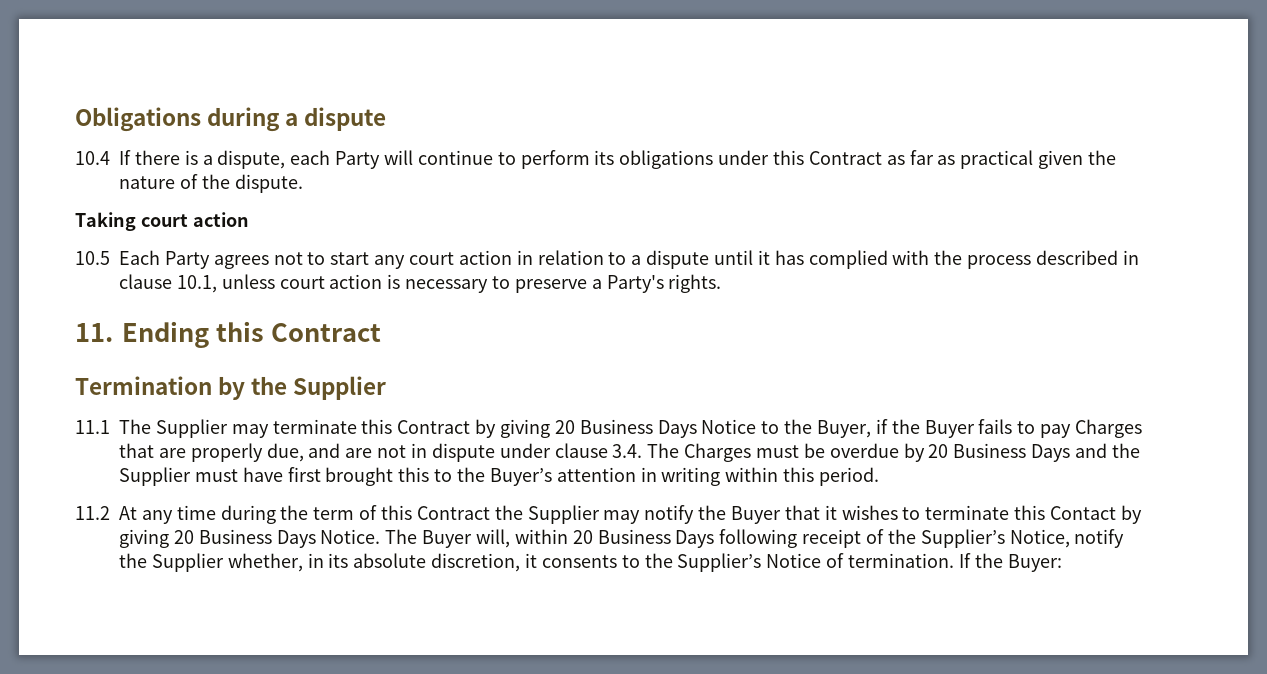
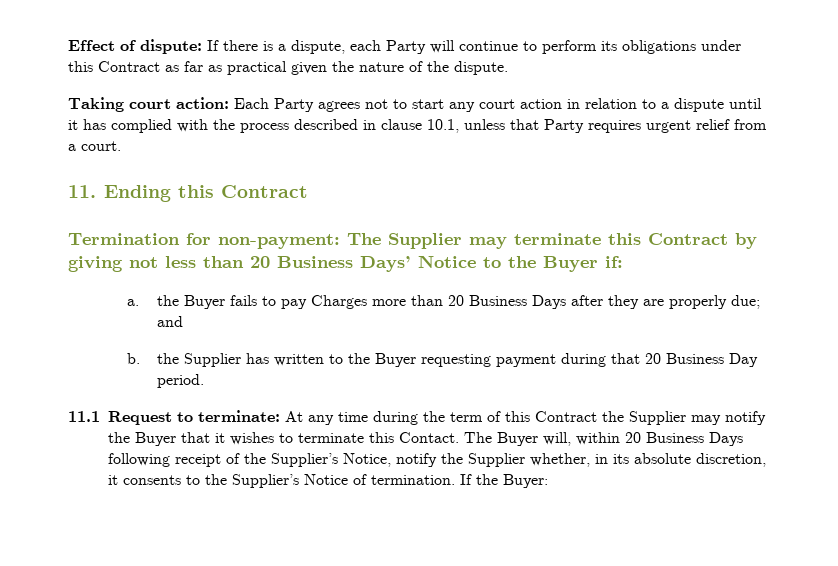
- Obligations during a dispute
- 10.4 If there is a dispute, each Party will continue to perform its obligations under this Contract as far as practical given the nature of the dispute.
+ Effect of dispute: If there is a dispute, each Party will continue to perform its obligations under this Contract as far as practical given the nature of the dispute.
- Taking court action
- 10.5 Each Party agrees not to start any court action in relation to a dispute until it has complied with the process described in clause 10.1, unless court action is necessary to preserve a Party's rights.
+ Taking court action: Each Party agrees not to start any court action in relation to a dispute until it has complied with the process described in clause 10.1, unless that Party requires urgent relief from a court.
- Termination by the Supplier
- 11.1 The Supplier may terminate this Contract by giving 20 Business Days Notice to the Buyer, if the Buyer fails to pay Charges that are properly due, and are not in dispute under clause 3.4. The Charges must be overdue by 20 Business Days and the Supplier must have first brought this to the Buyer’s attention in writing within this period.
- 11.2 At any time during the term of this Contract the Supplier may notify the Buyer that it wishes to terminate this Contact by giving 20 Business Days Notice.
+ Termination for non-payment: The Supplier may terminate this Contract by giving not less than 20 Business Days’ Notice to the Buyer if:
+ a. the Buyer fails to pay Charges more than 20 Business Days after they are properly due; and
+ b. the Supplier has written to the Buyer requesting payment during that 20 Business Day period.
+ 11.1 Request to terminate: At any time during the term of this Contract the Supplier may notify the Buyer that it wishes to terminate this Contact.

